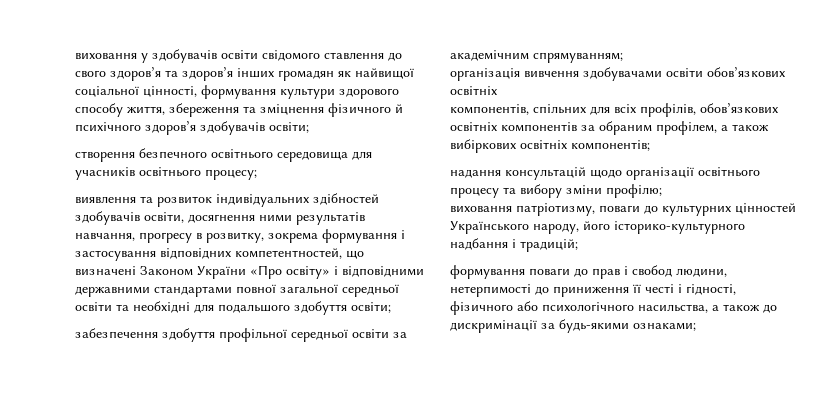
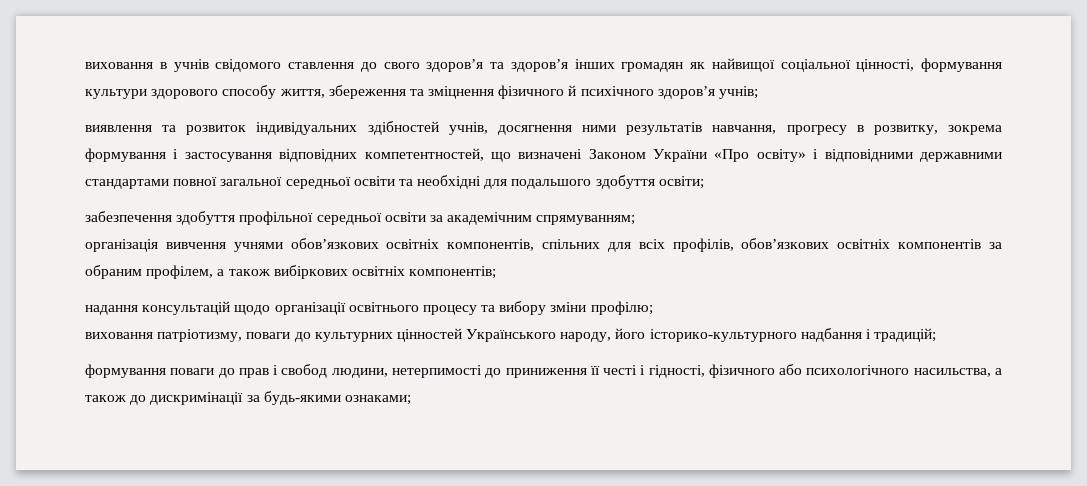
- виховання у здобувачів освіти свідомого ставлення до свого здоров’я та здоров’я інших громадян як найвищої соціальної цінності, формування культури здорового способу життя, збереження та зміцнення фізичного й психічного здоров’я здобувачів освіти;
- створення безпечного освітнього середовища для учасників освітнього процесу;
+ виховання в учнів свідомого ставлення до свого здоров’я та здоров’я інших громадян як найвищої соціальної цінності, формування культури здорового способу життя, збереження та зміцнення фізичного й психічного здоров’я учнів;
- виявлення та розвиток індивідуальних здібностей здобувачів освіти, досягнення ними результатів навчання, прогресу в розвитку, зокрема формування і застосування відповідних компетентностей, що визначені Законом України «Про освіту» і відповідними державними стандартами повної загальної середньої освіти та необхідні для подальшого здобуття освіти;
+ виявлення та розвиток індивідуальних здібностей учнів, досягнення ними результатів навчання, прогресу в розвитку, зокрема формування і застосування відповідних компетентностей, що визначені Законом України «Про освіту» і відповідними державними стандартами повної загальної середньої освіти та необхідні для подальшого здобуття освіти;
- організація вивчення здобувачами освіти обов’язкових освітніх
- компонентів, спільних для всіх профілів, обов’язкових освітніх компонентів за обраним профілем, а також вибіркових освітніх компонентів;
+ організація вивчення учнями обов’язкових освітніх компонентів, спільних для всіх профілів, обов’язкових освітніх компонентів за обраним профілем, а також вибіркових освітніх компонентів;

